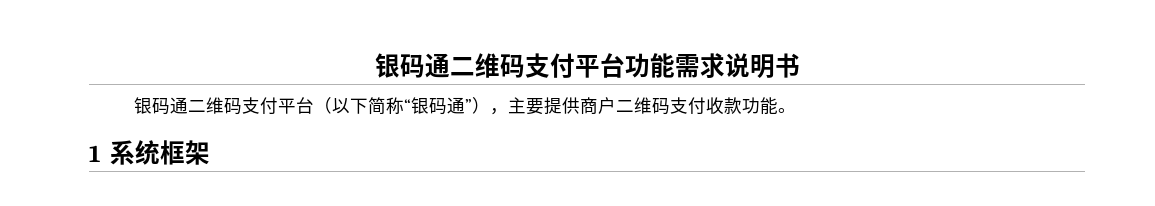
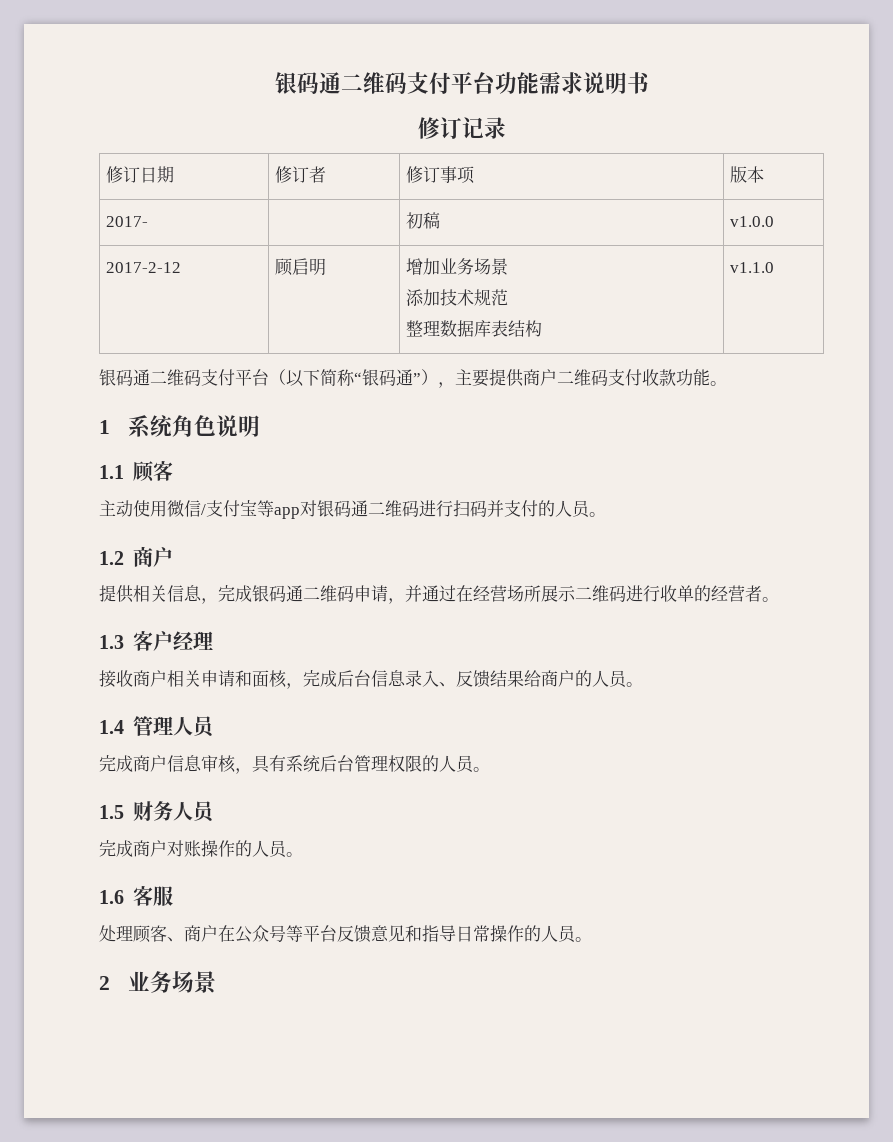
+ 修订记录
+ 修订日期 | 修订者 | 修订事项 | 版本
+ 2017- | | 初稿 | v1.0.0
+ 2017-2-12 | 顾启明 | 增加业务场景
+ 添加技术规范
+ 整理数据库表结构 | v1.1.0
- 1系统框架
+ 1系统角色说明
+ 1.1顾客
+ 主动使用微信/支付宝等app对银码通二维码进行扫码并支付的人员。
+ 1.2商户
+ 提供相关信息，完成银码通二维码申请，并通过在经营场所展示二维码进行收单的经营者。
+ 1.3客户经理
+ 接收商户相关申请和面核，完成后台信息录入、反馈结果给商户的人员。
+ 1.4管理人员
+ 完成商户信息审核，具有系统后台管理权限的人员。
+ 1.5财务人员
+ 完成商户对账操作的人员。
+ 1.6客服
+ 处理顾客、商户在公众号等平台反馈意见和指导日常操作的人员。
+ 2业务场景

